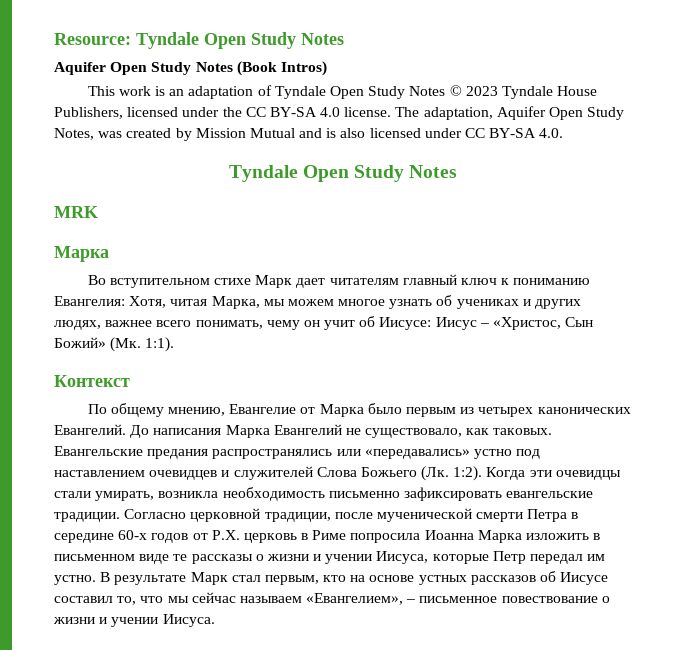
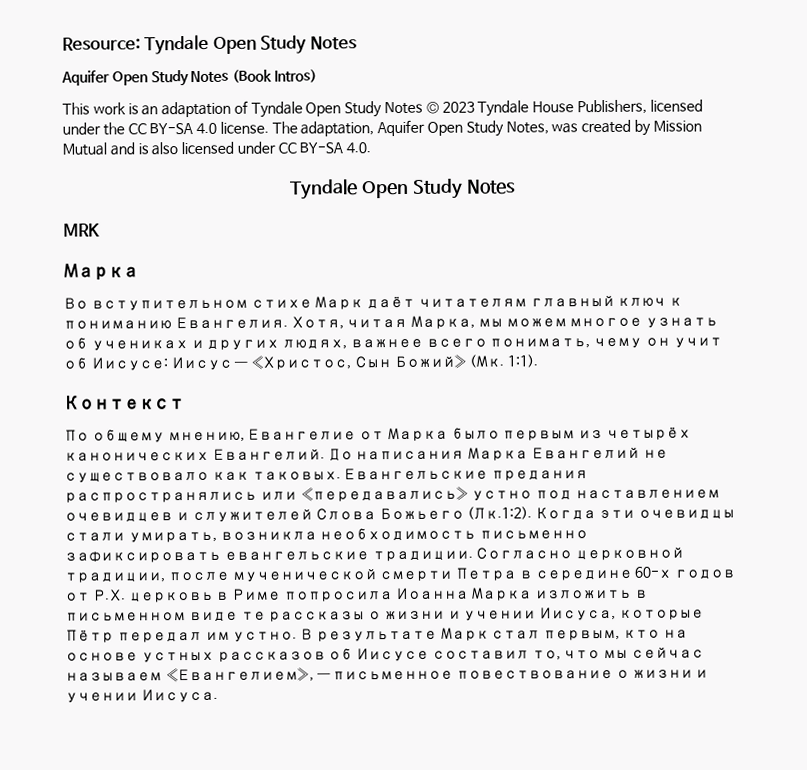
- Во вступительном стихе Марк дает читателям главный ключ к пониманию Евангелия: Хотя, читая Марка, мы можем многое узнать об учениках и других людях, важнее всего понимать, чему он учит об Иисусе: Иисус – «Христос, Сын Божий» (Мк. 1:1).
+ Во вступительном стихе Марк даёт читателям главный ключ к пониманию Евангелия. Хотя, читая Марка, мы можем многое узнать об учениках и других людях, важнее всего понимать, чему он учит об Иисусе: Иисус — «Христос, Сын Божий» (Мк. 1:1).
- По общему мнению, Евангелие от Марка было первым из четырех канонических Евангелий.
+ По общему мнению, Евангелие от Марка было первым из четырёх канонических Евангелий.
- До написания Марка Евангелий не существовало, как таковых.
+ До написания Марка Евангелий не существовало как таковых.
- Евангельские предания распространялись или «передавались» устно под наставлением очевидцев и служителей Слова Божьего (Лк. 1:2). Когда эти очевидцы стали умирать, возникла необходимость письменно зафиксировать евангельские традиции.
+ Евангельские предания распространялись или «передавались» устно под наставлением очевидцев и служителей Слова Божьего (Лк.1:2). Когда эти очевидцы стали умирать, возникла необходимость письменно зафиксировать евангельские традиции.
- Согласно церковной традиции, после мученической смерти Петра в середине 60-х годов от Р.Х. церковь в Риме попросила Иоанна Марка изложить в письменном виде те рассказы о жизни и учении Иисуса, которые Петр передал им устно.
+ Согласно церковной традиции, после мученической смерти Петра в середине 60-х годов от Р.Х. церковь в Риме попросила Иоанна Марка изложить в письменном виде те рассказы о жизни и учении Иисуса, которые Пётр передал им устно.
- В результате Марк стал первым, кто на основе устных рассказов об Иисусе составил то, что мы сейчас называем «Евангелием», – письменное повествование о жизни и учении Иисуса.
+ В результате Марк стал первым, кто на основе устных рассказов об Иисусе составил то, что мы сейчас называем «Евангелием», — письменное повествование о жизни и учении Иисуса.

